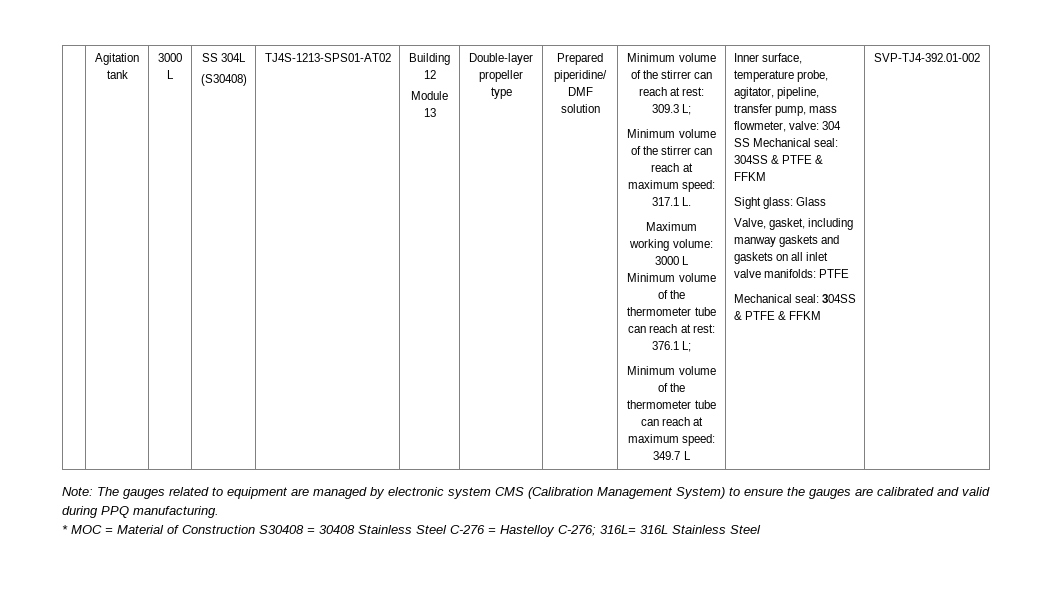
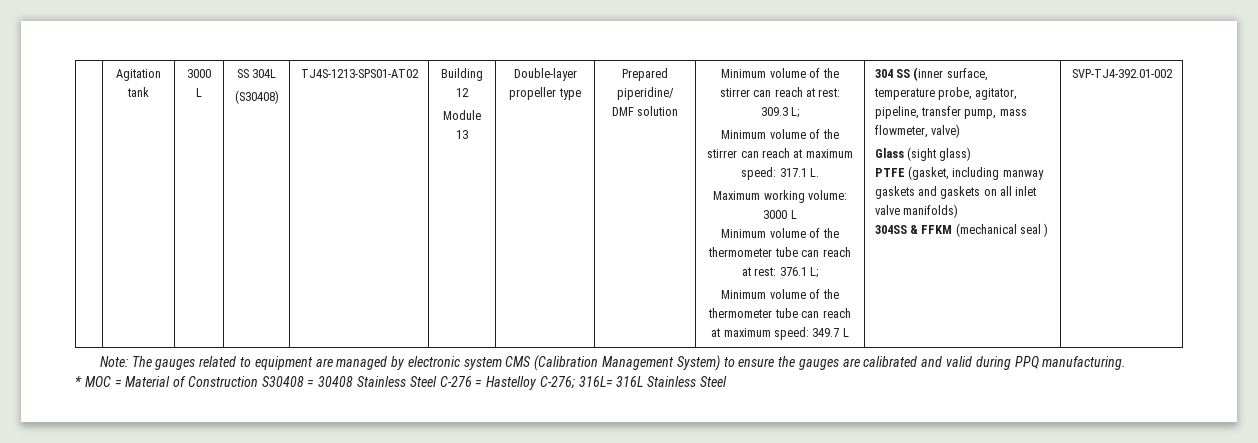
- Inner surface, temperature probe, agitator, pipeline, transfer pump, mass flowmeter, valve: 304 SS Mechanical seal: 304SS & PTFE & FFKM
- Sight glass: Glass
- Valve, gasket, including manway gaskets and gaskets on all inlet valve manifolds: PTFE
- Mechanical seal: 304SS & PTFE & FFKM
+ 304 SS (inner surface, temperature probe, agitator, pipeline, transfer pump, mass flowmeter, valve)
+ Glass (sight glass)
+ PTFE (gasket, including manway gaskets and gaskets on all inlet valve manifolds)
+ 304SS & FFKM (mechanical seal )

